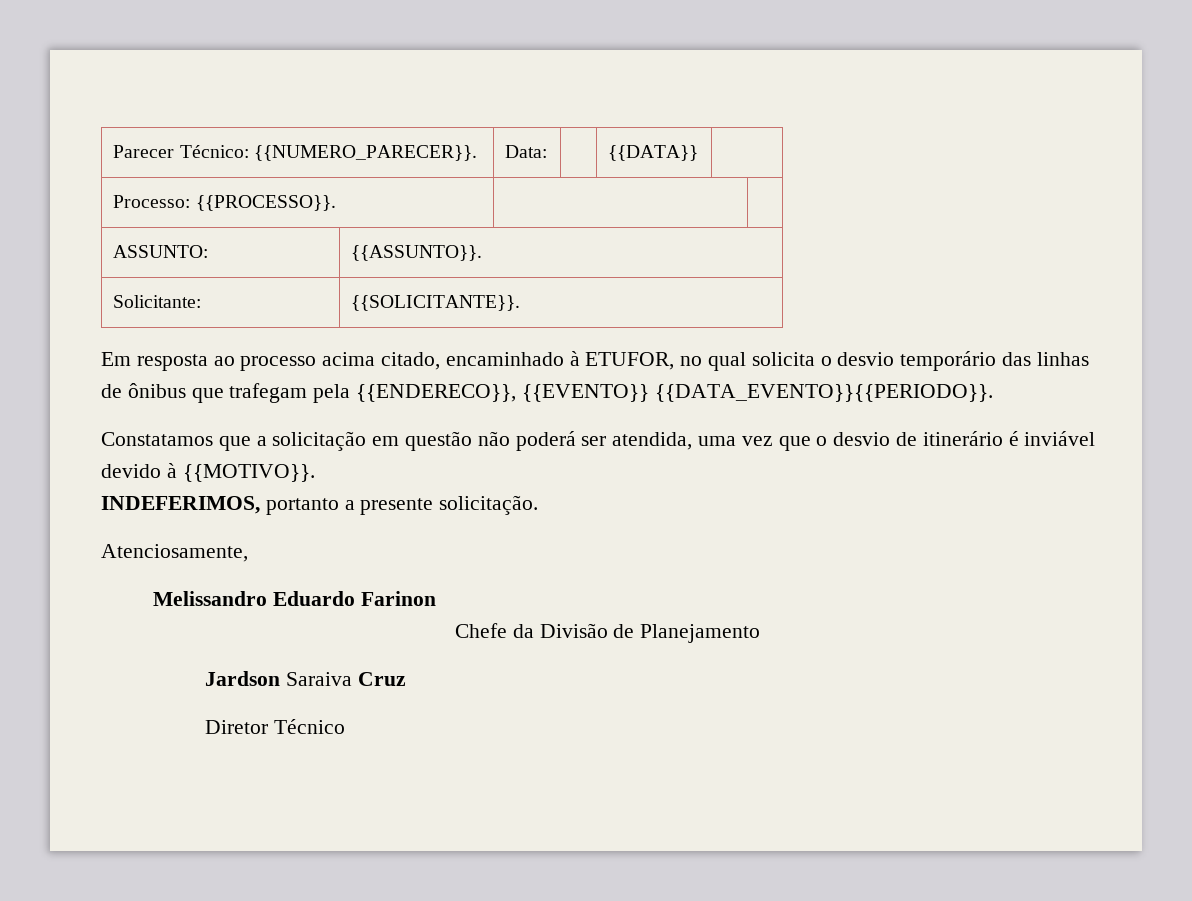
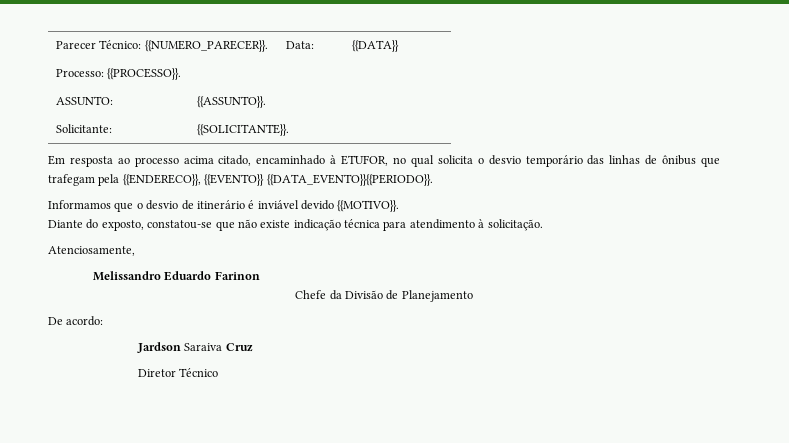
- Constatamos que a solicitação em questão não poderá ser atendida, uma vez que o desvio de itinerário é inviável devido à {{MOTIVO}}.
+ Informamos que o desvio de itinerário é inviável devido {{MOTIVO}}.
- INDEFERIMOS, portanto a presente solicitação.
+ Diante do exposto, constatou-se que não existe indicação técnica para atendimento à solicitação.
+ De acordo:

